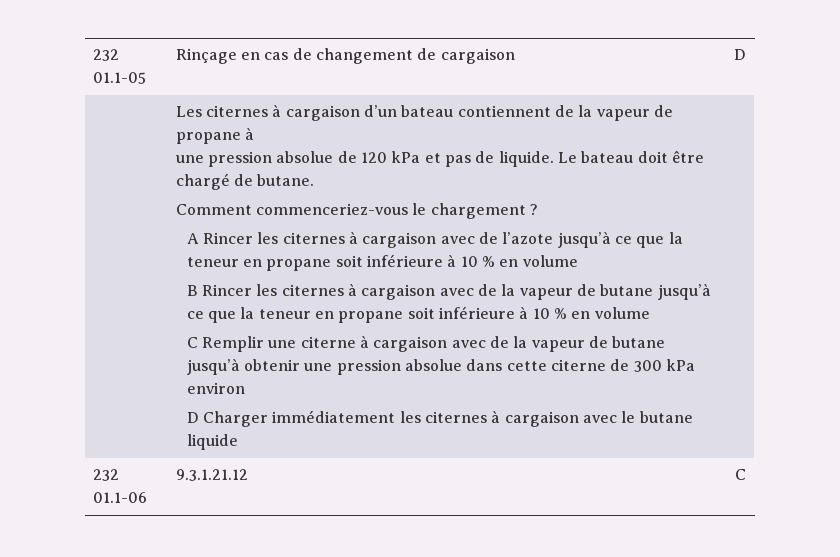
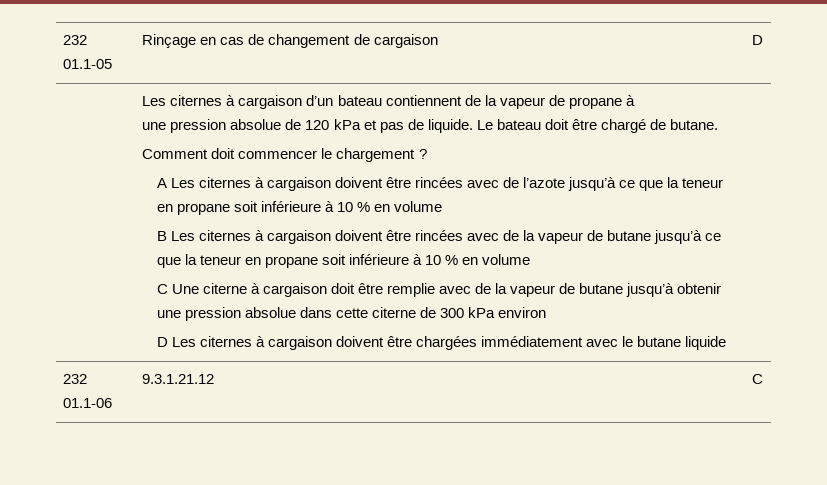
- Comment commenceriez-vous le chargement ?
+ Comment doit commencer le chargement ?
- A Rincer les citernes à cargaison avec de l’azote jusqu’à ce que la teneur en propane soit inférieure à 10 % en volume
+ A Les citernes à cargaison doivent être rincées avec de l’azote jusqu’à ce que la teneur en propane soit inférieure à 10 % en volume
- B Rincer les citernes à cargaison avec de la vapeur de butane jusqu’à ce que la teneur en propane soit inférieure à 10 % en volume
+ B Les citernes à cargaison doivent être rincées avec de la vapeur de butane jusqu’à ce que la teneur en propane soit inférieure à 10 % en volume
- C Remplir une citerne à cargaison avec de la vapeur de butane jusqu’à obtenir une pression absolue dans cette citerne de 300 kPa environ
+ C Une citerne à cargaison doit être remplie avec de la vapeur de butane jusqu’à obtenir une pression absolue dans cette citerne de 300 kPa environ
- D Charger immédiatement les citernes à cargaison avec le butane liquide
+ D Les citernes à cargaison doivent être chargées immédiatement avec le butane liquide

